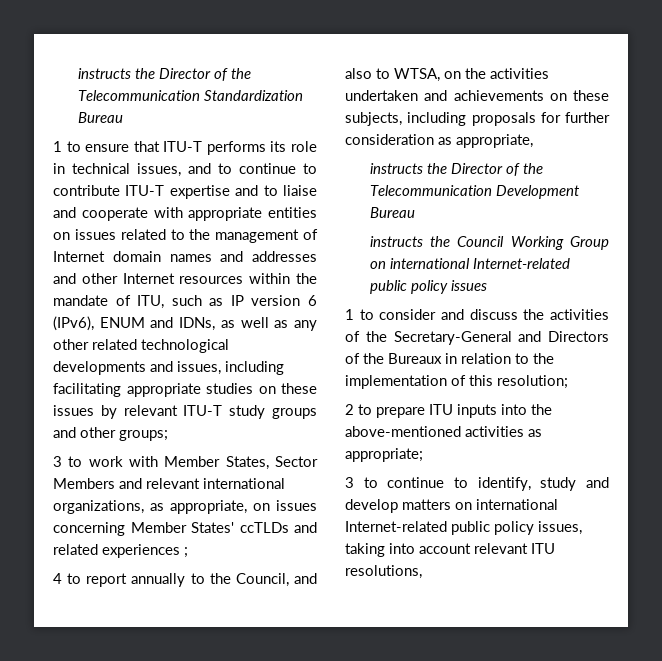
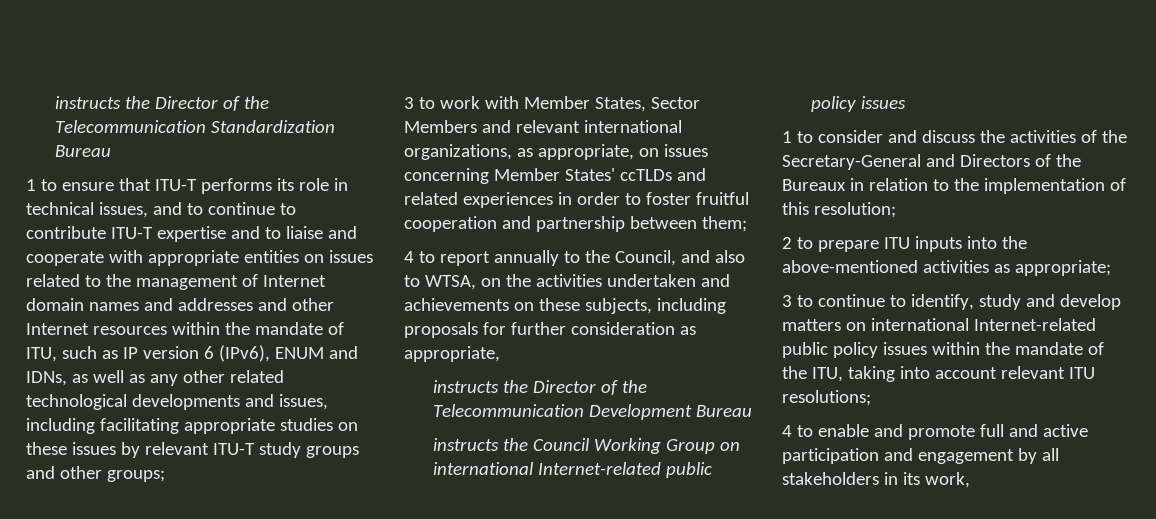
- 3 to work with Member States, Sector Members and relevant international organizations, as appropriate, on issues concerning Member States' ccTLDs and related experiences ;
+ 3 to work with Member States, Sector Members and relevant international organizations, as appropriate, on issues concerning Member States' ccTLDs and related experiences in order to foster fruitful cooperation and partnership between them;
- 3 to continue to identify, study and develop matters on international Internet-related public policy issues, taking into account relevant ITU resolutions,
+ 3 to continue to identify, study and develop matters on international Internet-related public policy issues within the mandate of the ITU, taking into account relevant ITU resolutions;
+ 4 to enable and promote full and active participation and engagement by all stakeholders in its work,

